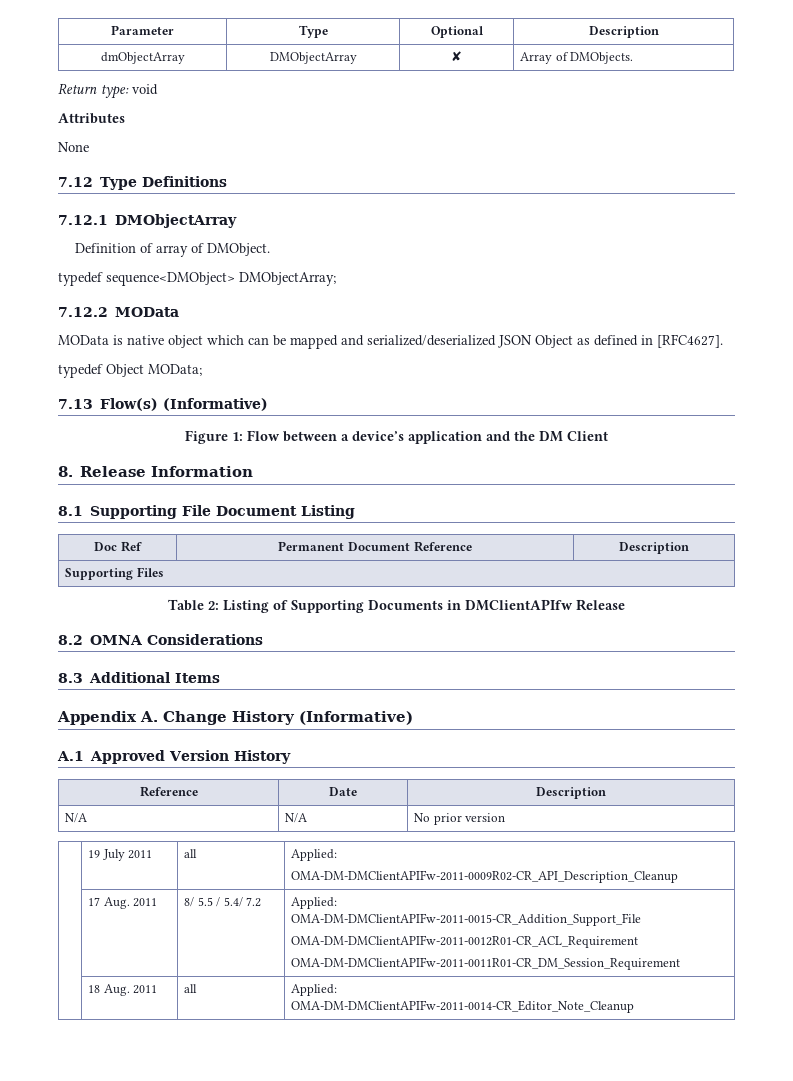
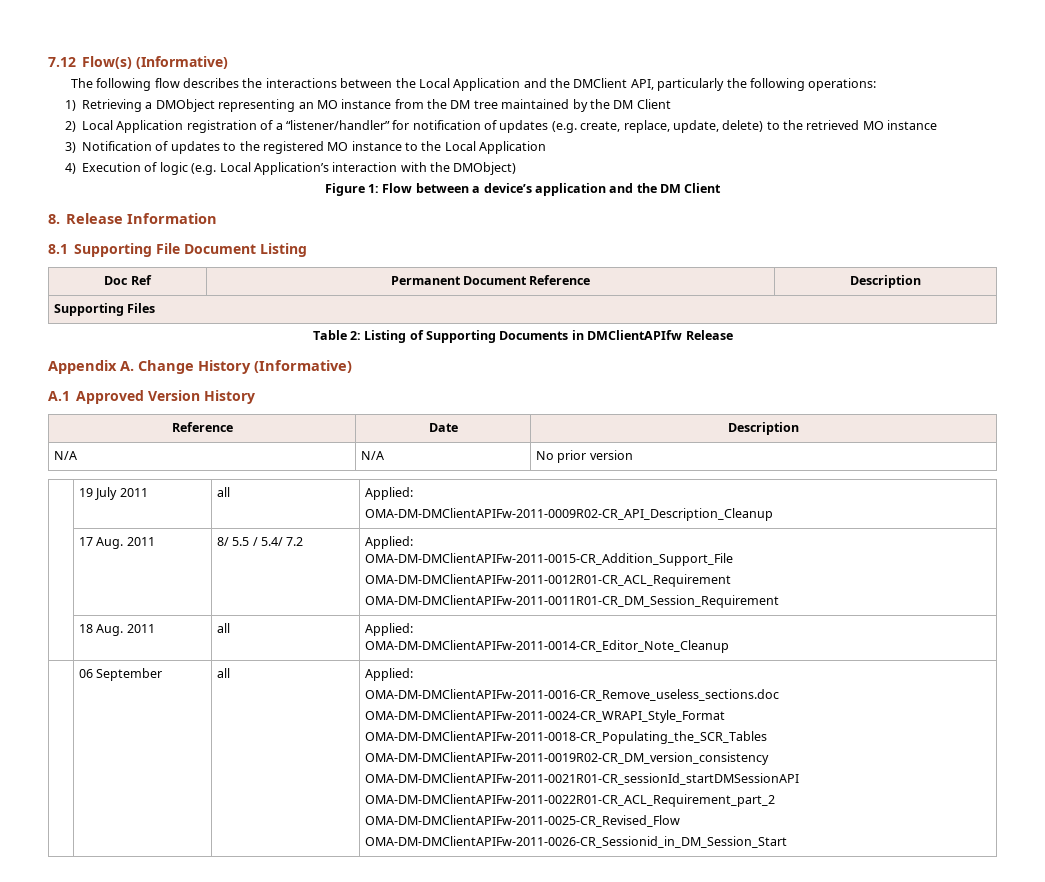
- Parameter | Type | Optional | Description
- dmObjectArray | DMObjectArray | ✘ | Array of DMObjects.
- Return type: void
- Attributes
- None
- 7.12 Type Definitions
- 7.12.1 DMObjectArray
- Definition of array of DMObject.
- typedef sequence<DMObject> DMObjectArray;
- 7.12.2 MOData
- MOData is native object which can be mapped and serialized/deserialized JSON Object as defined in [RFC4627].
- typedef Object MOData;
- 7.13 Flow(s) (Informative)
+ 7.12 Flow(s) (Informative)
+ The following flow describes the interactions between the Local Application and the DMClient API, particularly the following operations:
+ 1) Retrieving a DMObject representing an MO instance from the DM tree maintained by the DM Client
+ 2) Local Application registration of a “listener/handler” for notification of updates (e.g. create, replace, update, delete) to the retrieved MO instance
+ 3) Notification of updates to the registered MO instance to the Local Application
+ 4) Execution of logic (e.g. Local Application’s interaction with the DMObject)
- 8.2 OMNA Considerations
- 8.3 Additional Items
+ | 06 September | all | Applied:
+ OMA-DM-DMClientAPIFw-2011-0016-CR_Remove_useless_sections.doc
+ OMA-DM-DMClientAPIFw-2011-0024-CR_WRAPI_Style_Format
+ OMA-DM-DMClientAPIFw-2011-0018-CR_Populating_the_SCR_Tables
+ OMA-DM-DMClientAPIFw-2011-0019R02-CR_DM_version_consistency
+ OMA-DM-DMClientAPIFw-2011-0021R01-CR_sessionId_startDMSessionAPI
+ OMA-DM-DMClientAPIFw-2011-0022R01-CR_ACL_Requirement_part_2
+ OMA-DM-DMClientAPIFw-2011-0025-CR_Revised_Flow
+ OMA-DM-DMClientAPIFw-2011-0026-CR_Sessionid_in_DM_Session_Start

